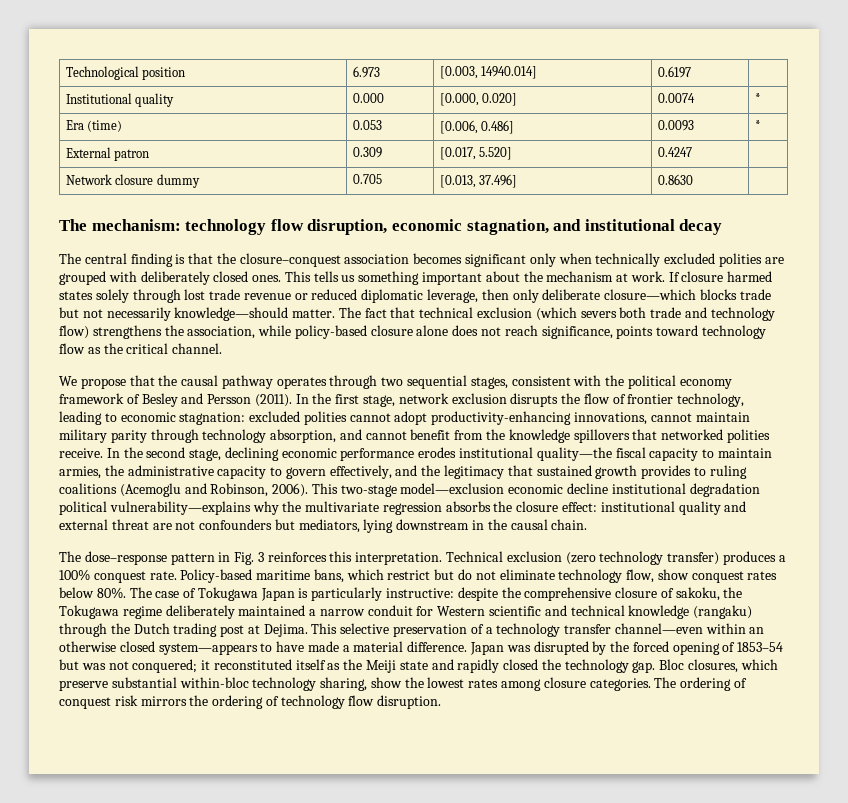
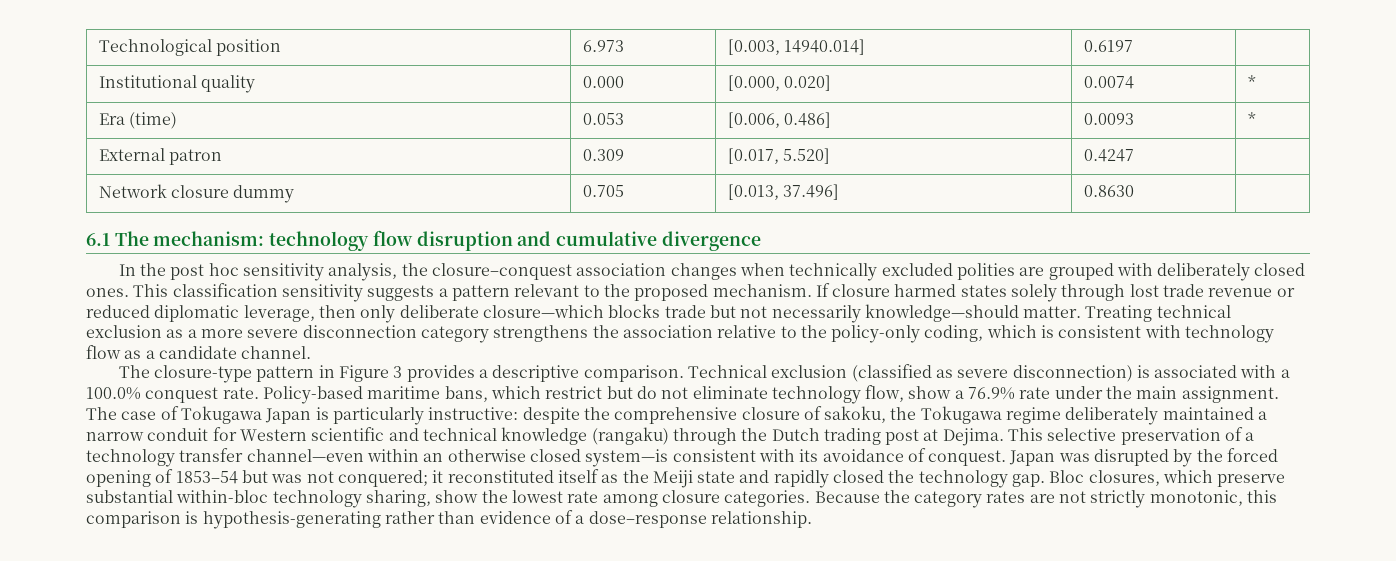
- The mechanism: technology flow disruption, economic stagnation, and institutional decay
- The central finding is that the closure–conquest association becomes significant only when technically excluded polities are grouped with deliberately closed ones.
+ 6.1 The mechanism: technology flow disruption and cumulative divergence
+ In the post hoc sensitivity analysis, the closure–conquest association changes when technically excluded polities are grouped with deliberately closed ones.
- This tells us something important about the mechanism at work.
+ This classification sensitivity suggests a pattern relevant to the proposed mechanism.
- The fact that technical exclusion (which severs both trade and technology flow) strengthens the association, while policy-based closure alone does not reach significance, points toward technology flow as the critical channel.
+ Treating technical exclusion as a more severe disconnection category strengthens the association relative to the policy-only coding, which is consistent with technology flow as a candidate channel.
- We propose that the causal pathway operates through two sequential stages, consistent with the political economy framework of Besley and Persson (2011). In the first stage, network exclusion disrupts the flow of frontier technology, leading to economic stagnation: excluded polities cannot adopt productivity-enhancing innovations, cannot maintain military parity through technology absorption, and cannot benefit from the knowledge spillovers that networked polities receive. In the second stage, declining economic performance erodes institutional quality—the fiscal capacity to maintain armies, the administrative capacity to govern effectively, and the legitimacy that sustained growth provides to ruling coalitions (Acemoglu and Robinson, 2006). This two-stage model—exclusion economic decline institutional degradation political vulnerability—explains why the multivariate regression absorbs the closure effect: institutional quality and external threat are not confounders but mediators, lying downstream in the causal chain.
- The dose–response pattern in Fig. 3 reinforces this interpretation. Technical exclusion (zero technology transfer) produces a 100% conquest rate.
+ The closure-type pattern in Figure 3 provides a descriptive comparison. Technical exclusion (classified as severe disconnection) is associated with a 100.0% conquest rate.
- Policy-based maritime bans, which restrict but do not eliminate technology flow, show conquest rates below 80%.
+ Policy-based maritime bans, which restrict but do not eliminate technology flow, show a 76.9% rate under the main assignment.
- This selective preservation of a technology transfer channel—even within an otherwise closed system—appears to have made a material difference.
+ This selective preservation of a technology transfer channel—even within an otherwise closed system—is consistent with its avoidance of conquest.
- Bloc closures, which preserve substantial within-bloc technology sharing, show the lowest rates among closure categories.
+ Bloc closures, which preserve substantial within-bloc technology sharing, show the lowest rate among closure categories.
- The ordering of conquest risk mirrors the ordering of technology flow disruption.
+ Because the category rates are not strictly monotonic, this comparison is hypothesis-generating rather than evidence of a dose–response relationship.

